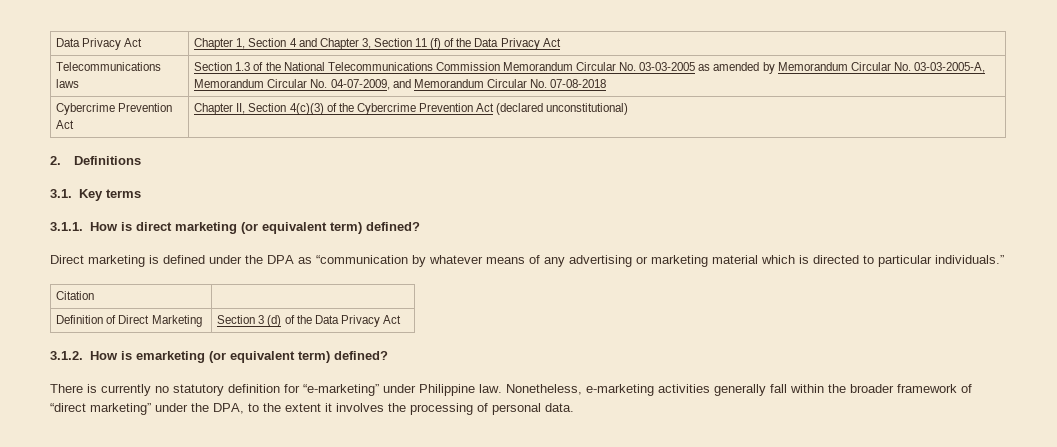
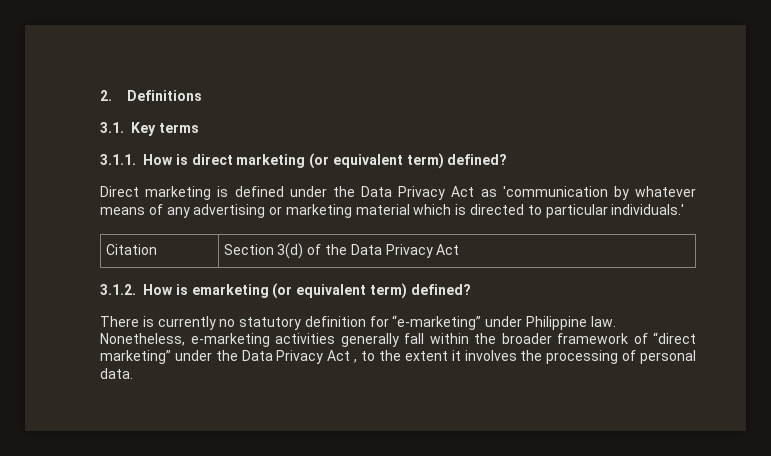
- Data Privacy Act | Chapter 1, Section 4 and Chapter 3, Section 11 (f) of the Data Privacy Act
- Telecommunications laws | Section 1.3 of the National Telecommunications Commission Memorandum Circular No. 03-03-2005 as amended by Memorandum Circular No. 03-03-2005-A, Memorandum Circular No. 04-07-2009, and Memorandum Circular No. 07-08-2018
- Cybercrime Prevention Act | Chapter II, Section 4(c)(3) of the Cybercrime Prevention Act (declared unconstitutional)
- Direct marketing is defined under the DPA as “communication by whatever means of any advertising or marketing material which is directed to particular individuals.”
+ Direct marketing is defined under the Data Privacy Act as 'communication by whatever means of any advertising or marketing material which is directed to particular individuals.'
- Citation |
- Definition of Direct Marketing | Section 3 (d) of the Data Privacy Act
+ Citation | Section 3(d) of the Data Privacy Act
- Nonetheless, e-marketing activities generally fall within the broader framework of “direct marketing” under the DPA, to the extent it involves the processing of personal data.
+ Nonetheless, e-marketing activities generally fall within the broader framework of “direct marketing” under the Data Privacy Act , to the extent it involves the processing of personal data.

